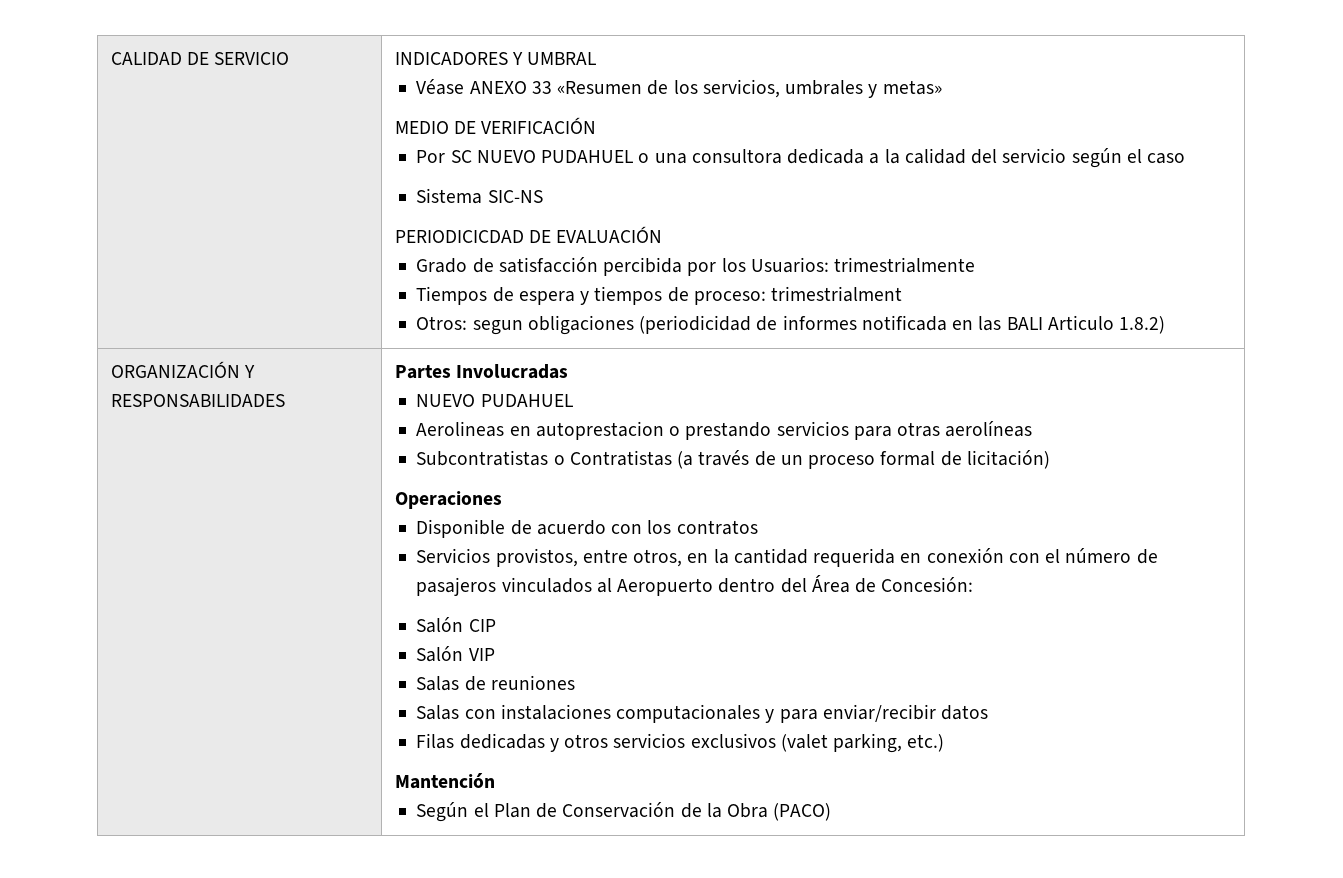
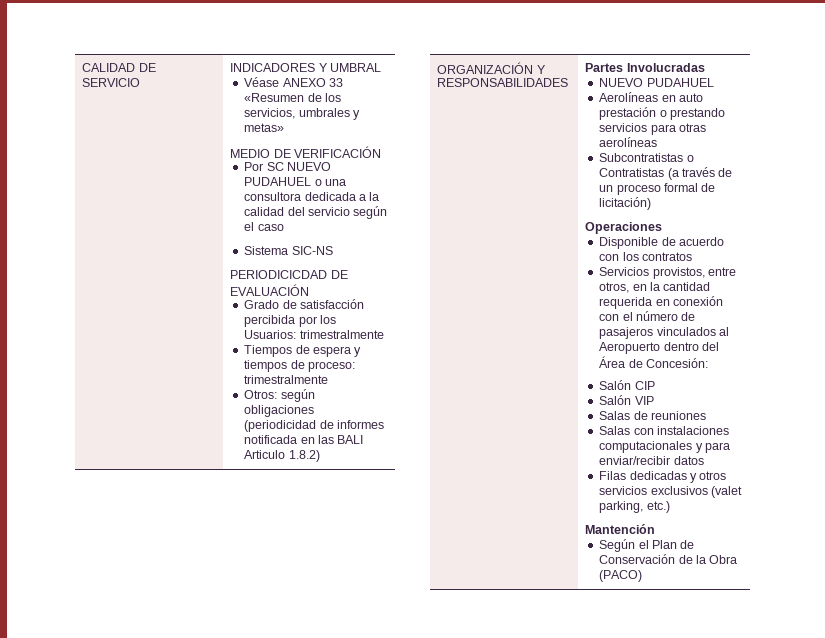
- Grado de satisfacción percibida por los Usuarios: trimestrialmente
+ Grado de satisfacción percibida por los Usuarios: trimestralmente
- Tiempos de espera y tiempos de proceso: trimestrialment
+ Tiempos de espera y tiempos de proceso: trimestralmente
- Otros: segun obligaciones (periodicidad de informes notificada en las BALI Articulo 1.8.2)
+ Otros: según obligaciones (periodicidad de informes notificada en las BALI Articulo 1.8.2)
- Aerolineas en autoprestacion o prestando servicios para otras aerolíneas
+ Aerolíneas en auto prestación o prestando servicios para otras aerolíneas

